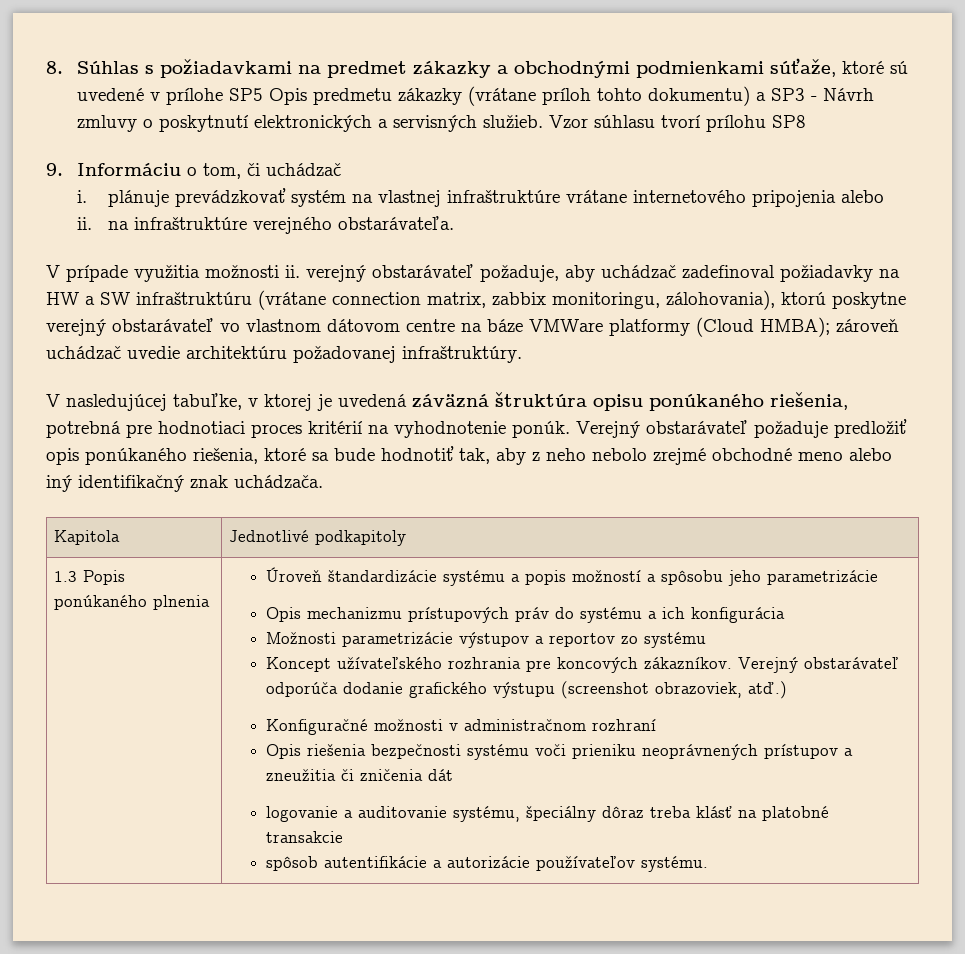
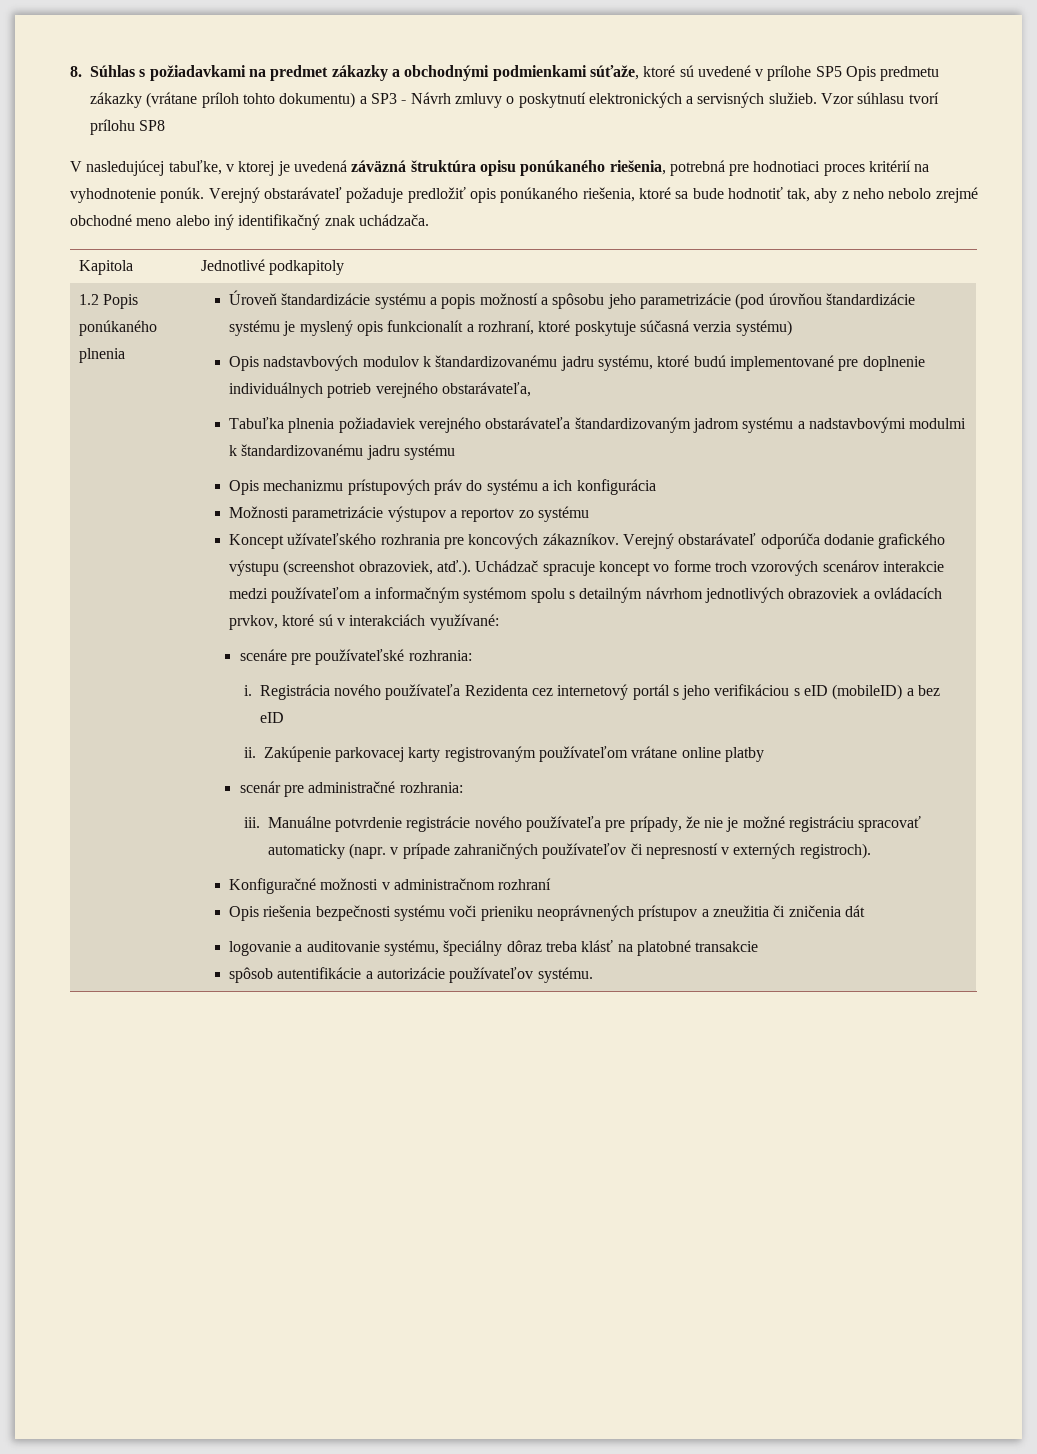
- 9. Informáciu o tom, či uchádzač
- i. plánuje prevádzkovať systém na vlastnej infraštruktúre vrátane internetového pripojenia alebo
- ii. na infraštruktúre verejného obstarávateľa.
- V prípade využitia možnosti ii. verejný obstarávateľ požaduje, aby uchádzač zadefinoval požiadavky na HW a SW infraštruktúru (vrátane connection matrix, zabbix monitoringu, zálohovania), ktorú poskytne verejný obstarávateľ vo vlastnom dátovom centre na báze VMWare platformy (Cloud HMBA); zároveň uchádzač uvedie architektúru požadovanej infraštruktúry.
- 1.3 Popis ponúkaného plnenia
+ 1.2 Popis ponúkaného plnenia
- Úroveň štandardizácie systému a popis možností a spôsobu jeho parametrizácie
+ Úroveň štandardizácie systému a popis možností a spôsobu jeho parametrizácie (pod úrovňou štandardizácie systému je myslený opis funkcionalít a rozhraní, ktoré poskytuje súčasná verzia systému)
+ Opis nadstavbových modulov k štandardizovanému jadru systému, ktoré budú implementované pre doplnenie individuálnych potrieb verejného obstarávateľa,
+ Tabuľka plnenia požiadaviek verejného obstarávateľa štandardizovaným jadrom systému a nadstavbovými modulmi k štandardizovanému jadru systému
- Verejný obstarávateľ odporúča dodanie grafického výstupu (screenshot obrazoviek, atď.)
+ Verejný obstarávateľ odporúča dodanie grafického výstupu (screenshot obrazoviek, atď.). Uchádzač spracuje koncept vo forme troch vzorových scenárov interakcie medzi používateľom a informačným systémom spolu s detailným návrhom jednotlivých obrazoviek a ovládacích prvkov, ktoré sú v interakciách využívané:
+ scenáre pre používateľské rozhrania:
+ i. Registrácia nového používateľa Rezidenta cez internetový portál s jeho verifikáciou s eID (mobileID) a bez eID
+ ii. Zakúpenie parkovacej karty registrovaným používateľom vrátane online platby
+ scenár pre administračné rozhrania:
+ iii. Manuálne potvrdenie registrácie nového používateľa pre prípady, že nie je možné registráciu spracovať automaticky (napr. v prípade zahraničných používateľov či nepresností v externých registroch).

